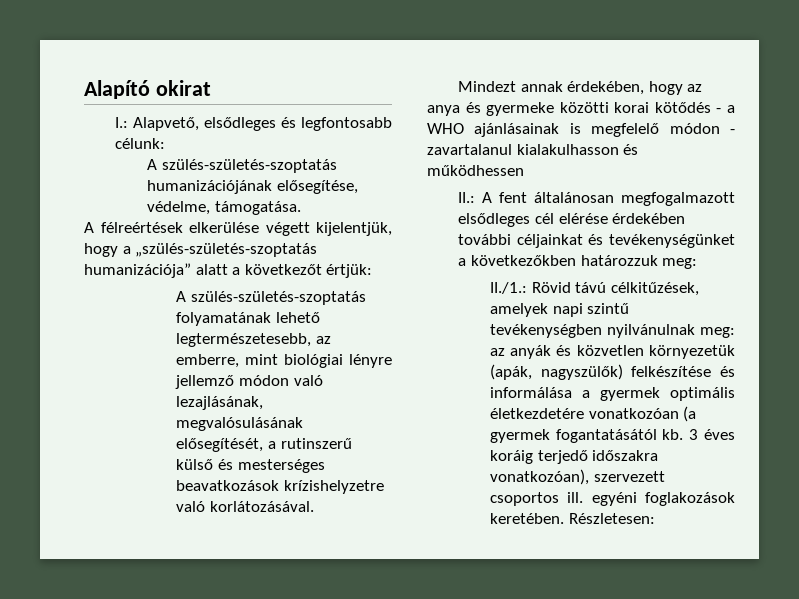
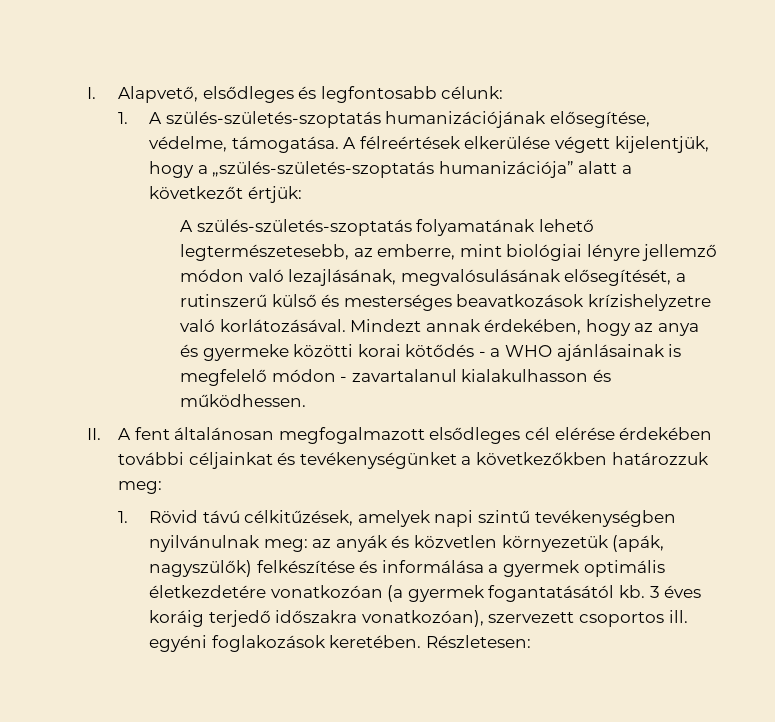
- Alapító okirat
- I.: Alapvető, elsődleges és legfontosabb célunk:
+ I. Alapvető, elsődleges és legfontosabb célunk:
- A szülés-születés-szoptatás humanizációjának elősegítése, védelme, támogatása.
- A félreértések elkerülése végett kijelentjük, hogy a „szülés-születés-szoptatás humanizációja” alatt a következőt értjük:
+ 1. A szülés-születés-szoptatás humanizációjának elősegítése, védelme, támogatása. A félreértések elkerülése végett kijelentjük, hogy a „szülés-születés-szoptatás humanizációja” alatt a következőt értjük:
- A szülés-születés-szoptatás folyamatának lehető legtermészetesebb, az emberre, mint biológiai lényre jellemző módon való lezajlásának, megvalósulásának elősegítését, a rutinszerű külső és mesterséges beavatkozások krízishelyzetre való korlátozásával.
- Mindezt annak érdekében, hogy az anya és gyermeke közötti korai kötődés - a WHO ajánlásainak is megfelelő módon - zavartalanul kialakulhasson és működhessen
- II.: A fent általánosan megfogalmazott elsődleges cél elérése érdekében további céljainkat és tevékenységünket a következőkben határozzuk meg:
+ A szülés-születés-szoptatás folyamatának lehető legtermészetesebb, az emberre, mint biológiai lényre jellemző módon való lezajlásának, megvalósulásának elősegítését, a rutinszerű külső és mesterséges beavatkozások krízishelyzetre való korlátozásával. Mindezt annak érdekében, hogy az anya és gyermeke közötti korai kötődés - a WHO ajánlásainak is megfelelő módon - zavartalanul kialakulhasson és működhessen.
+ II. A fent általánosan megfogalmazott elsődleges cél elérése érdekében további céljainkat és tevékenységünket a következőkben határozzuk meg:
- II./1.: Rövid távú célkitűzések, amelyek napi szintű tevékenységben nyilvánulnak meg: az anyák és közvetlen környezetük (apák, nagyszülők) felkészítése és informálása a gyermek optimális életkezdetére vonatkozóan (a gyermek fogantatásától kb.
+ 1. Rövid távú célkitűzések, amelyek napi szintű tevékenységben nyilvánulnak meg: az anyák és közvetlen környezetük (apák, nagyszülők) felkészítése és informálása a gyermek optimális életkezdetére vonatkozóan (a gyermek fogantatásától kb.

